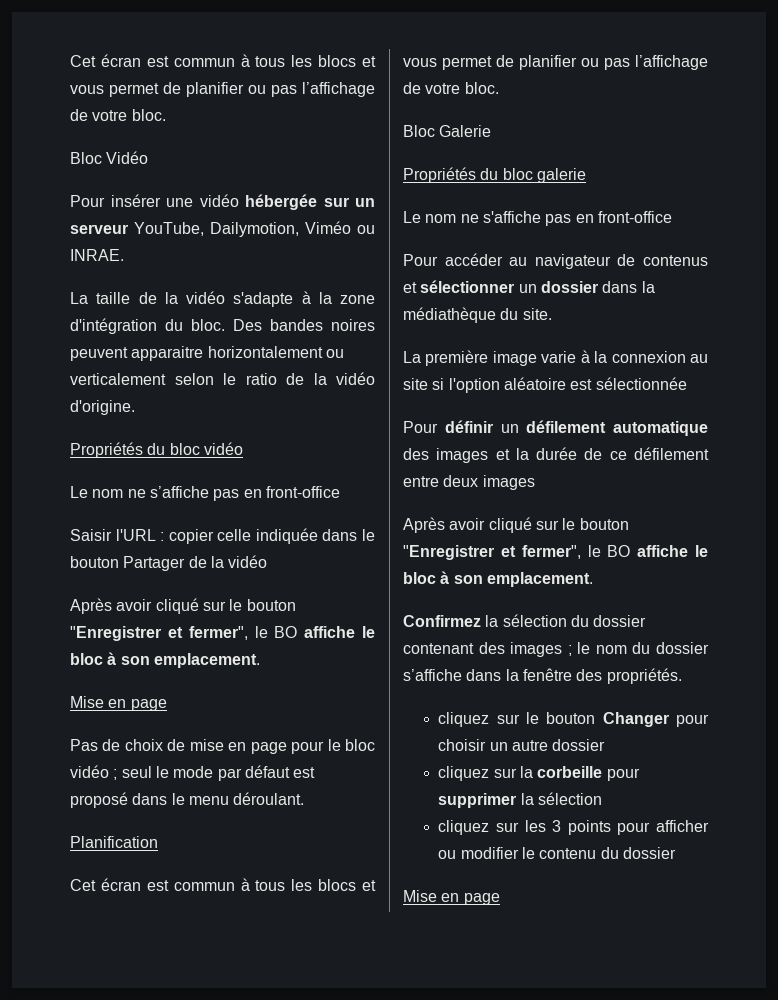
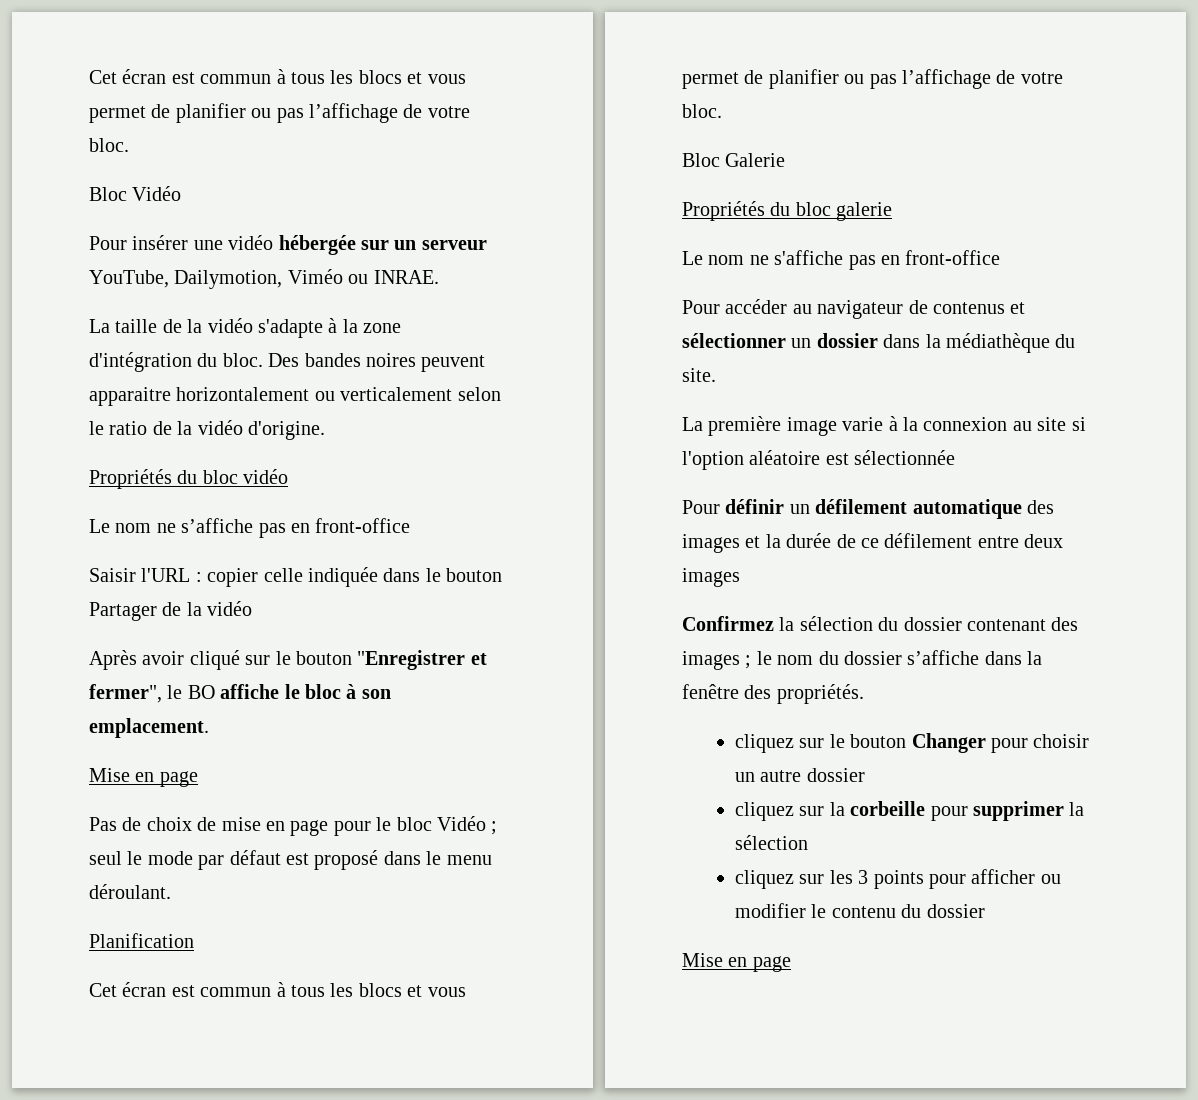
- Pas de choix de mise en page pour le bloc vidéo ; seul le mode par défaut est proposé dans le menu déroulant.
+ Pas de choix de mise en page pour le bloc Vidéo ; seul le mode par défaut est proposé dans le menu déroulant.
  Pour définir un défilement automatique des images et la durée de ce défilement entre deux images
- Après avoir cliqué sur le bouton "Enregistrer et fermer", le BO affiche le bloc à son emplacement.

